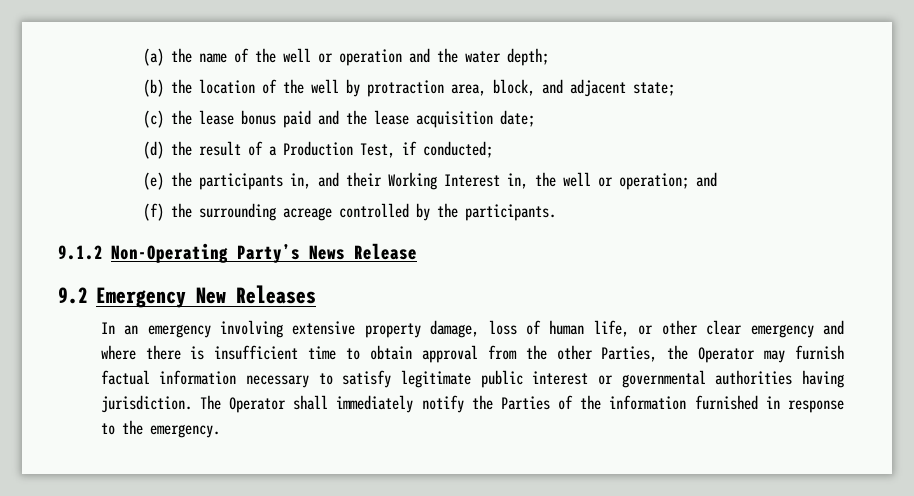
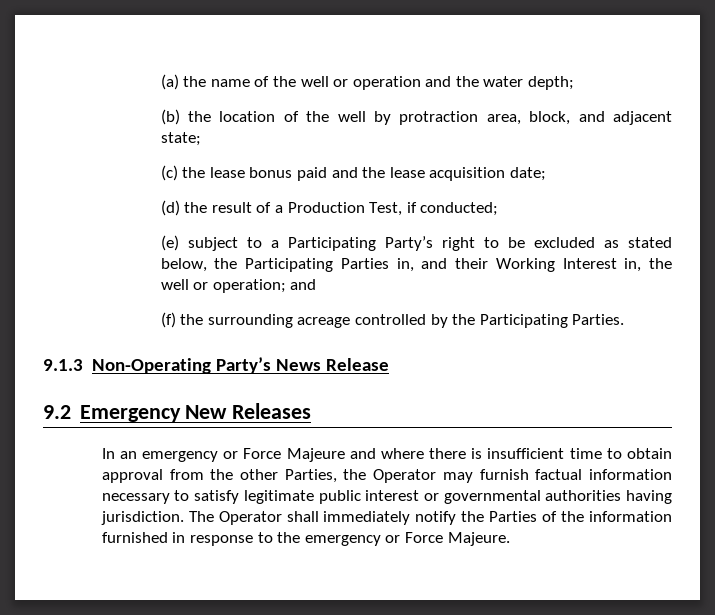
- (e) the participants in, and their Working Interest in, the well or operation; and
+ (e) subject to a Participating Party’s right to be excluded as stated below, the Participating Parties in, and their Working Interest in, the well or operation; and
- (f) the surrounding acreage controlled by the participants.
- 9.1.2 Non-Operating Party’s News Release
+ (f) the surrounding acreage controlled by the Participating Parties.
+ 9.1.3 Non-Operating Party’s News Release
- In an emergency involving extensive property damage, loss of human life, or other clear emergency and where there is insufficient time to obtain approval from the other Parties, the Operator may furnish factual information necessary to satisfy legitimate public interest or governmental authorities having jurisdiction.
+ In an emergency or Force Majeure and where there is insufficient time to obtain approval from the other Parties, the Operator may furnish factual information necessary to satisfy legitimate public interest or governmental authorities having jurisdiction.
- The Operator shall immediately notify the Parties of the information furnished in response to the emergency.
+ The Operator shall immediately notify the Parties of the information furnished in response to the emergency or Force Majeure.

